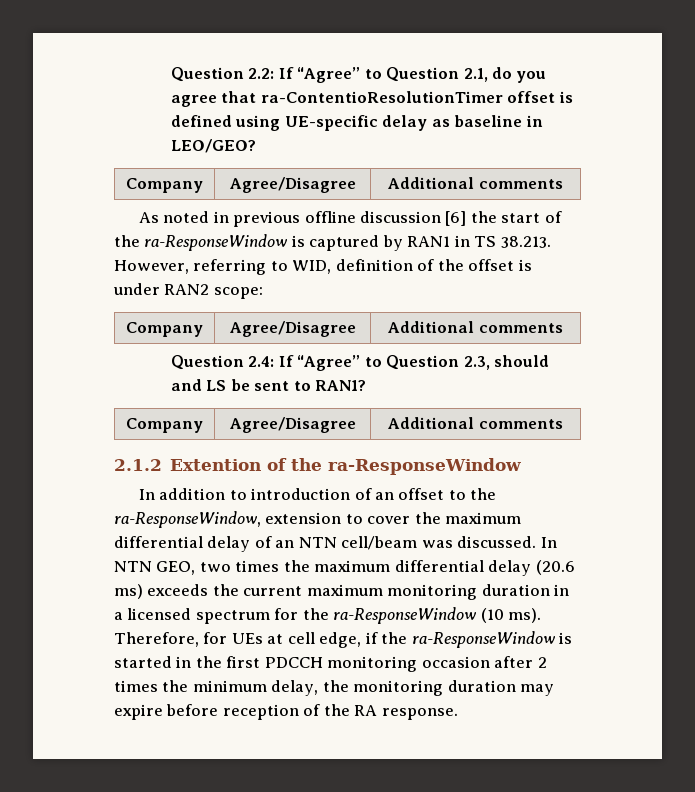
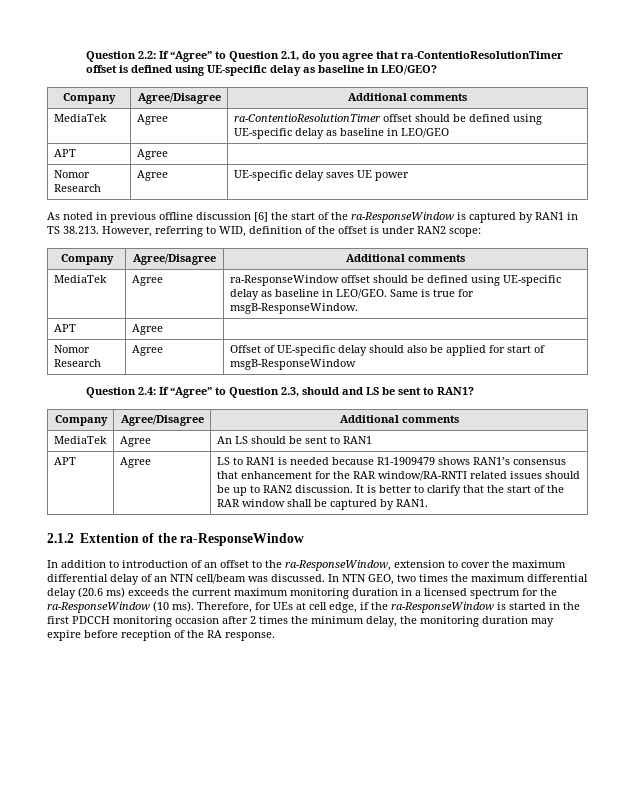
+ MediaTek | Agree | ra-ContentioResolutionTimer offset should be defined using UE-specific delay as baseline in LEO/GEO
+ APT | Agree |
+ Nomor Research | Agree | UE-specific delay saves UE power
+ MediaTek | Agree | ra-ResponseWindow offset should be defined using UE-specific delay as baseline in LEO/GEO. Same is true for msgB-ResponseWindow.
+ APT | Agree |
+ Nomor Research | Agree | Offset of UE-specific delay should also be applied for start of msgB-ResponseWindow
+ MediaTek | Agree | An LS should be sent to RAN1
+ APT | Agree | LS to RAN1 is needed because R1-1909479 shows RAN1’s consensus that enhancement for the RAR window/RA-RNTI related issues should be up to RAN2 discussion. It is better to clarify that the start of the RAR window shall be captured by RAN1.

